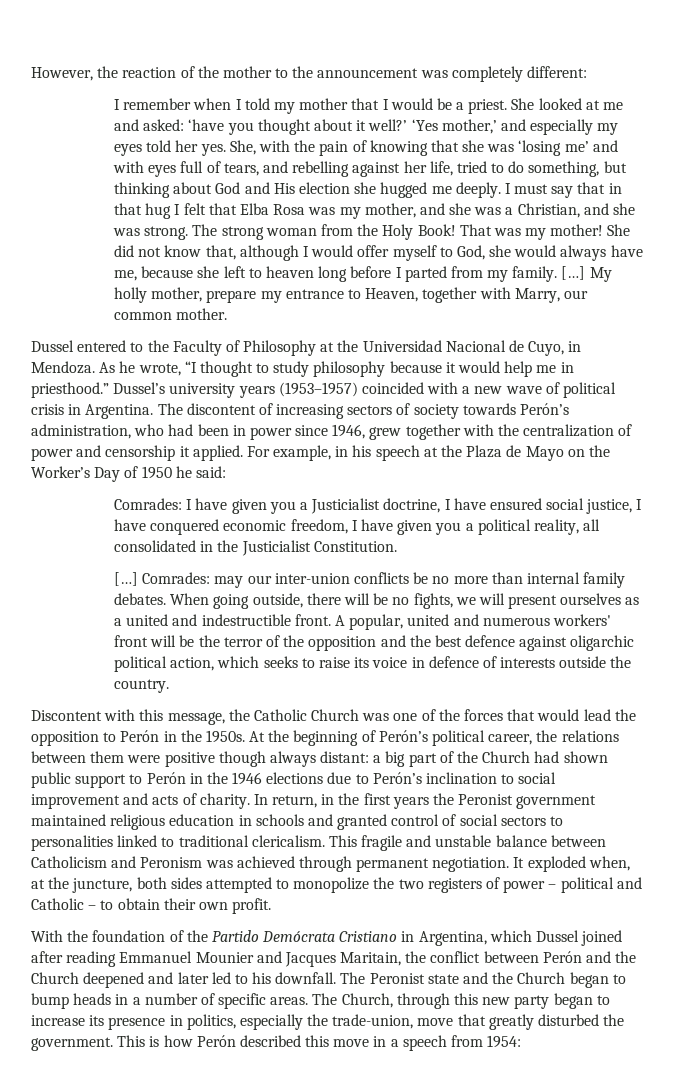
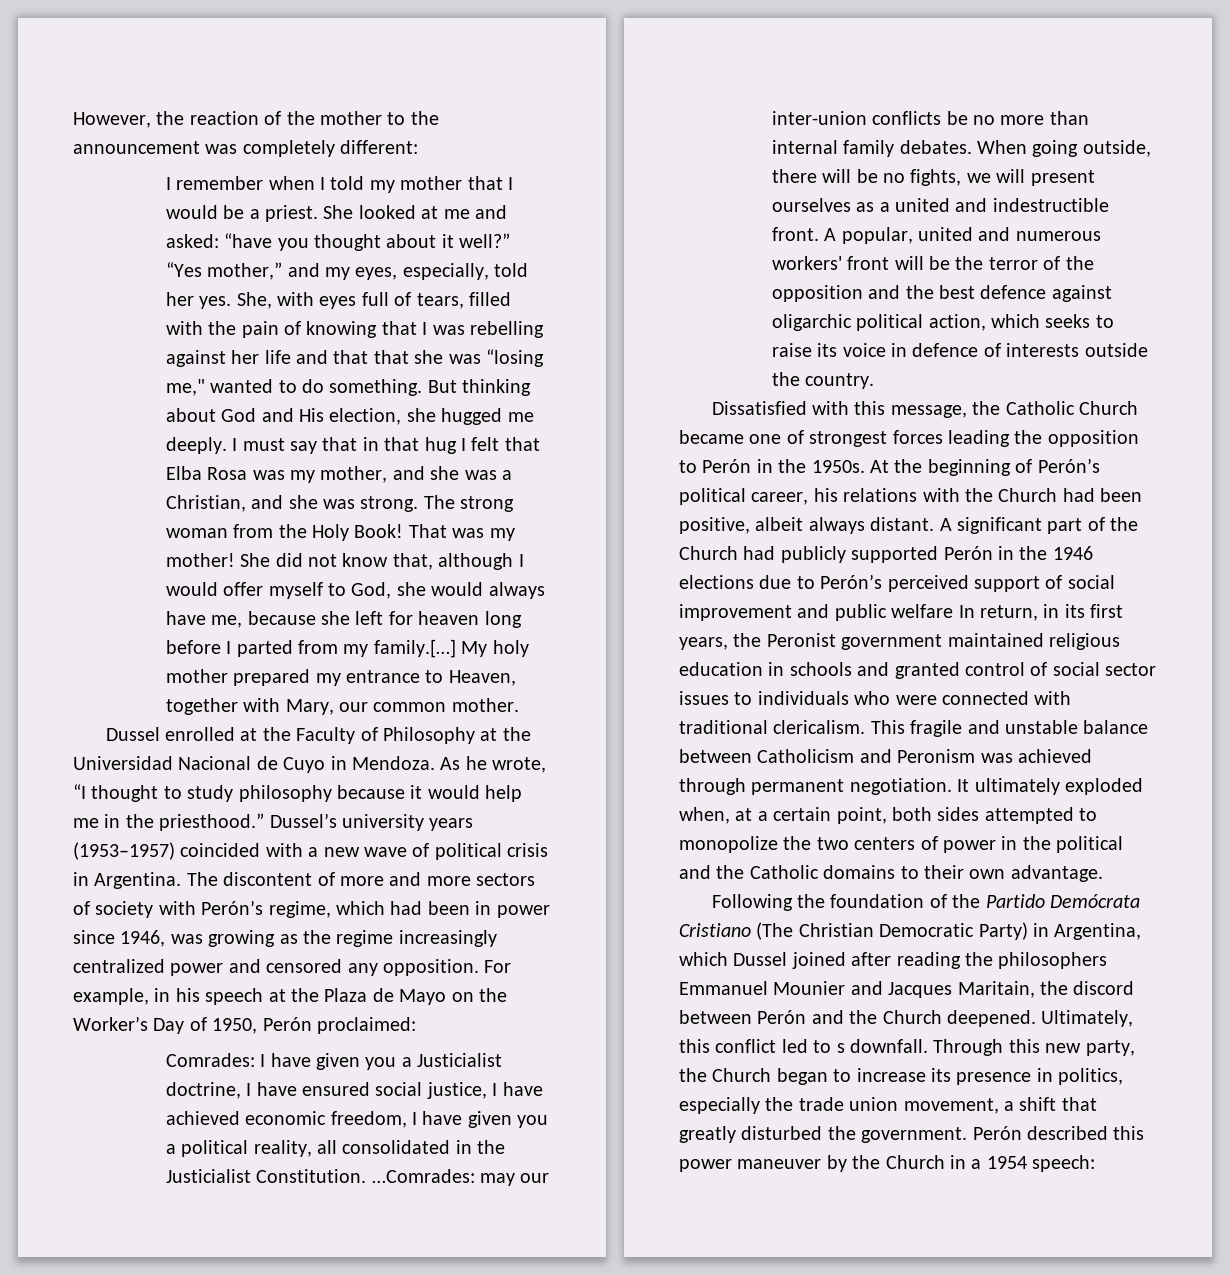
- She looked at me and asked: ‘have you thought about it well?’ ‘Yes mother,’ and especially my eyes told her yes.
+ She looked at me and asked: “have you thought about it well?” “Yes mother,” and my eyes, especially, told her yes.
- She, with the pain of knowing that she was ‘losing me’ and with eyes full of tears, and rebelling against her life, tried to do something, but thinking about God and His election she hugged me deeply.
+ She, with eyes full of tears, filled with the pain of knowing that I was rebelling against her life and that that she was “losing me," wanted to do something. But thinking about God and His election, she hugged me deeply.
- She did not know that, although I would offer myself to God, she would always have me, because she left to heaven long before I parted from my family. […] My holly mother, prepare my entrance to Heaven, together with Marry, our common mother.
+ She did not know that, although I would offer myself to God, she would always have me, because she left for heaven long before I parted from my family.[…] My holy mother prepared my entrance to Heaven, together with Mary, our common mother.
- Dussel entered to the Faculty of Philosophy at the Universidad Nacional de Cuyo, in Mendoza.
+ Dussel enrolled at the Faculty of Philosophy at the Universidad Nacional de Cuyo in Mendoza.
- As he wrote, “I thought to study philosophy because it would help me in priesthood.”
+ As he wrote, “I thought to study philosophy because it would help me in the priesthood.”
- The discontent of increasing sectors of society towards Perón’s administration, who had been in power since 1946, grew together with the centralization of power and censorship it applied.
+ The discontent of more and more sectors of society with Perón’s regime, which had been in power since 1946, was growing as the regime increasingly centralized power and censored any opposition.
- For example, in his speech at the Plaza de Mayo on the Worker’s Day of 1950 he said:
+ For example, in his speech at the Plaza de Mayo on the Worker’s Day of 1950, Perón proclaimed:
- Comrades: I have given you a Justicialist doctrine, I have ensured social justice, I have conquered economic freedom, I have given you a political reality, all consolidated in the Justicialist Constitution.
- […] Comrades: may our inter-union conflicts be no more than internal family debates.
+ Comrades: I have given you a Justicialist doctrine, I have ensured social justice, I have achieved economic freedom, I have given you a political reality, all consolidated in the Justicialist Constitution. …Comrades: may our inter-union conflicts be no more than internal family debates.
- Discontent with this message, the Catholic Church was one of the forces that would lead the opposition to Perón in the 1950s.
+ Dissatisfied with this message, the Catholic Church became one of strongest forces leading the opposition to Perón in the 1950s.
- At the beginning of Perón’s political career, the relations between them were positive though always distant: a big part of the Church had shown public support to Perón in the 1946 elections due to Perón’s inclination to social improvement and acts of charity. In return, in the first years the Peronist government maintained religious education in schools and granted control of social sectors to personalities linked to traditional clericalism.
+ At the beginning of Perón’s political career, his relations with the Church had been positive, albeit always distant. A significant part of the Church had publicly supported Perón in the 1946 elections due to Perón’s perceived support of social improvement and public welfare In return, in its first years, the Peronist government maintained religious education in schools and granted control of social sector issues to individuals who were connected with traditional clericalism.
- It exploded when, at the juncture, both sides attempted to monopolize the two registers of power – political and Catholic – to obtain their own profit.
- With the foundation of the Partido Demócrata Cristiano in Argentina, which Dussel joined after reading Emmanuel Mounier and Jacques Maritain, the conflict between Perón and the Church deepened and later led to his downfall. The Peronist state and the Church began to bump heads in a number of specific areas. The Church, through this new party began to increase its presence in politics, especially the trade-union, move that greatly disturbed the government.
+ It ultimately exploded when, at a certain point, both sides attempted to monopolize the two centers of power in the political and the Catholic domains to their own advantage.
+ Following the foundation of the Partido Demócrata Cristiano (The Christian Democratic Party) in Argentina, which Dussel joined after reading the philosophers Emmanuel Mounier and Jacques Maritain, the discord between Perón and the Church deepened. Ultimately, this conflict led to s downfall. Through this new party, the Church began to increase its presence in politics, especially the trade union movement, a shift that greatly disturbed the government.
- This is how Perón described this move in a speech from 1954:
+ Perón described this power maneuver by the Church in a 1954 speech:

